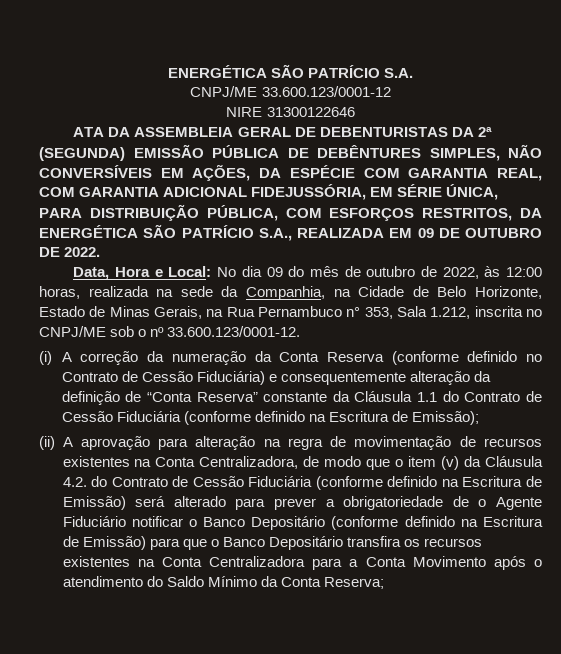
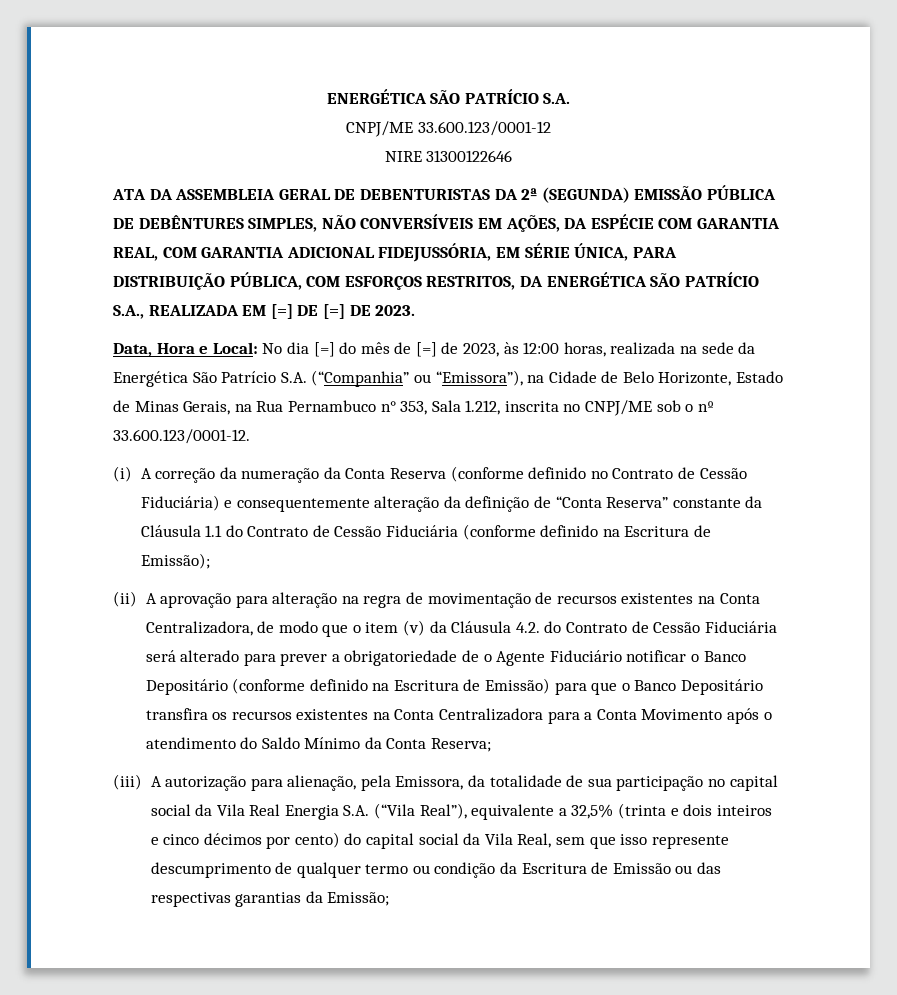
- ATA DA ASSEMBLEIA GERAL DE DEBENTURISTAS DA 2ª (SEGUNDA) EMISSÃO PÚBLICA DE DEBÊNTURES SIMPLES, NÃO CONVERSÍVEIS EM AÇÕES, DA ESPÉCIE COM GARANTIA REAL, COM GARANTIA ADICIONAL FIDEJUSSÓRIA, EM SÉRIE ÚNICA, PARA DISTRIBUIÇÃO PÚBLICA, COM ESFORÇOS RESTRITOS, DA ENERGÉTICA SÃO PATRÍCIO S.A., REALIZADA EM 09 DE OUTUBRO DE 2022.
+ ATA DA ASSEMBLEIA GERAL DE DEBENTURISTAS DA 2ª (SEGUNDA) EMISSÃO PÚBLICA DE DEBÊNTURES SIMPLES, NÃO CONVERSÍVEIS EM AÇÕES, DA ESPÉCIE COM GARANTIA REAL, COM GARANTIA ADICIONAL FIDEJUSSÓRIA, EM SÉRIE ÚNICA, PARA DISTRIBUIÇÃO PÚBLICA, COM ESFORÇOS RESTRITOS, DA ENERGÉTICA SÃO PATRÍCIO S.A., REALIZADA EM [=] DE [=] DE 2023.
- Data, Hora e Local: No dia 09 do mês de outubro de 2022, às 12:00 horas, realizada na sede da Companhia, na Cidade de Belo Horizonte, Estado de Minas Gerais, na Rua Pernambuco n° 353, Sala 1.212, inscrita no CNPJ/ME sob o nº 33.600.123/0001-12.
+ Data, Hora e Local: No dia [=] do mês de [=] de 2023, às 12:00 horas, realizada na sede da Energética São Patrício S.A. (“Companhia” ou “Emissora”), na Cidade de Belo Horizonte, Estado de Minas Gerais, na Rua Pernambuco n° 353, Sala 1.212, inscrita no CNPJ/ME sob o nº 33.600.123/0001-12.
- (ii) A aprovação para alteração na regra de movimentação de recursos existentes na Conta Centralizadora, de modo que o item (v) da Cláusula 4.2. do Contrato de Cessão Fiduciária (conforme definido na Escritura de Emissão) será alterado para prever a obrigatoriedade de o Agente Fiduciário notificar o Banco Depositário (conforme definido na Escritura de Emissão) para que o Banco Depositário transfira os recursos existentes na Conta Centralizadora para a Conta Movimento após o atendimento do Saldo Mínimo da Conta Reserva;
+ (ii) A aprovação para alteração na regra de movimentação de recursos existentes na Conta Centralizadora, de modo que o item (v) da Cláusula 4.2. do Contrato de Cessão Fiduciária será alterado para prever a obrigatoriedade de o Agente Fiduciário notificar o Banco Depositário (conforme definido na Escritura de Emissão) para que o Banco Depositário transfira os recursos existentes na Conta Centralizadora para a Conta Movimento após o atendimento do Saldo Mínimo da Conta Reserva;
+ (iii) A autorização para alienação, pela Emissora, da totalidade de sua participação no capital social da Vila Real Energia S.A. (“Vila Real”), equivalente a 32,5% (trinta e dois inteiros e cinco décimos por cento) do capital social da Vila Real, sem que isso represente descumprimento de qualquer termo ou condição da Escritura de Emissão ou das respectivas garantias da Emissão;

